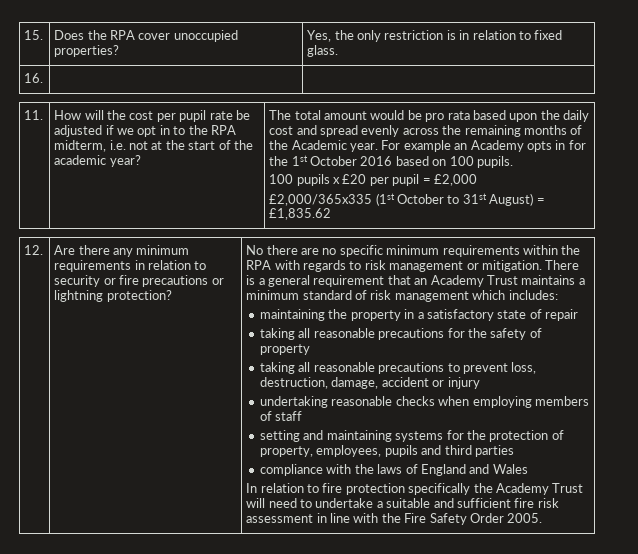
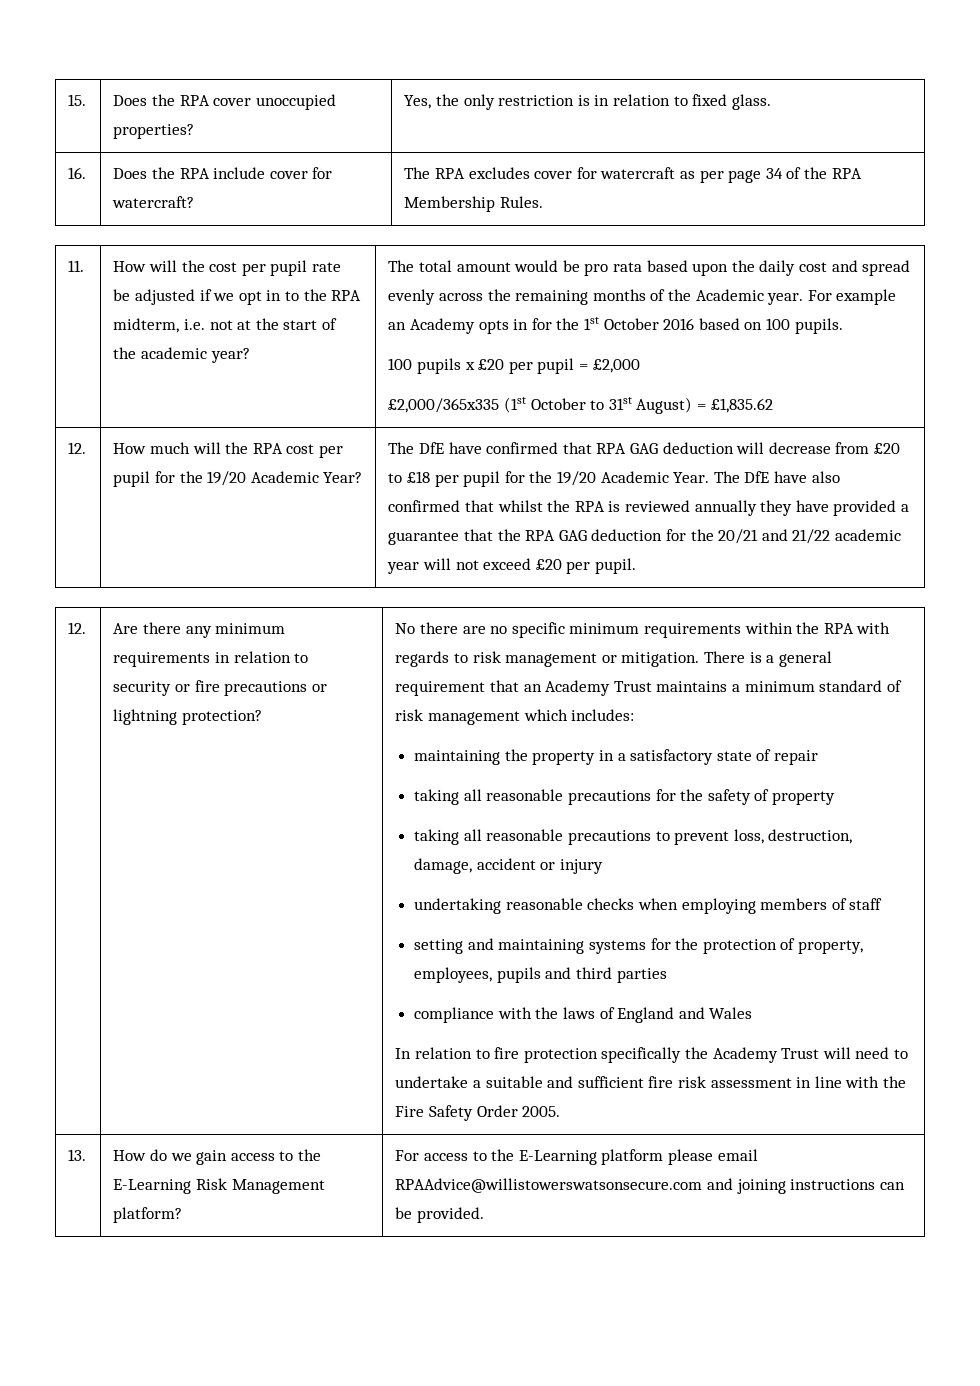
- 16. | |
+ 16. | Does the RPA include cover for watercraft? | The RPA excludes cover for watercraft as per page 34 of the RPA Membership Rules.
+ 12. | How much will the RPA cost per pupil for the 19/20 Academic Year? | The DfE have confirmed that RPA GAG deduction will decrease from £20 to £18 per pupil for the 19/20 Academic Year. The DfE have also confirmed that whilst the RPA is reviewed annually they have provided a guarantee that the RPA GAG deduction for the 20/21 and 21/22 academic year will not exceed £20 per pupil.
+ 13. | How do we gain access to the E-Learning Risk Management platform? | For access to the E-Learning platform please email RPAAdvice@willistowerswatsonsecure.com and joining instructions can be provided.

